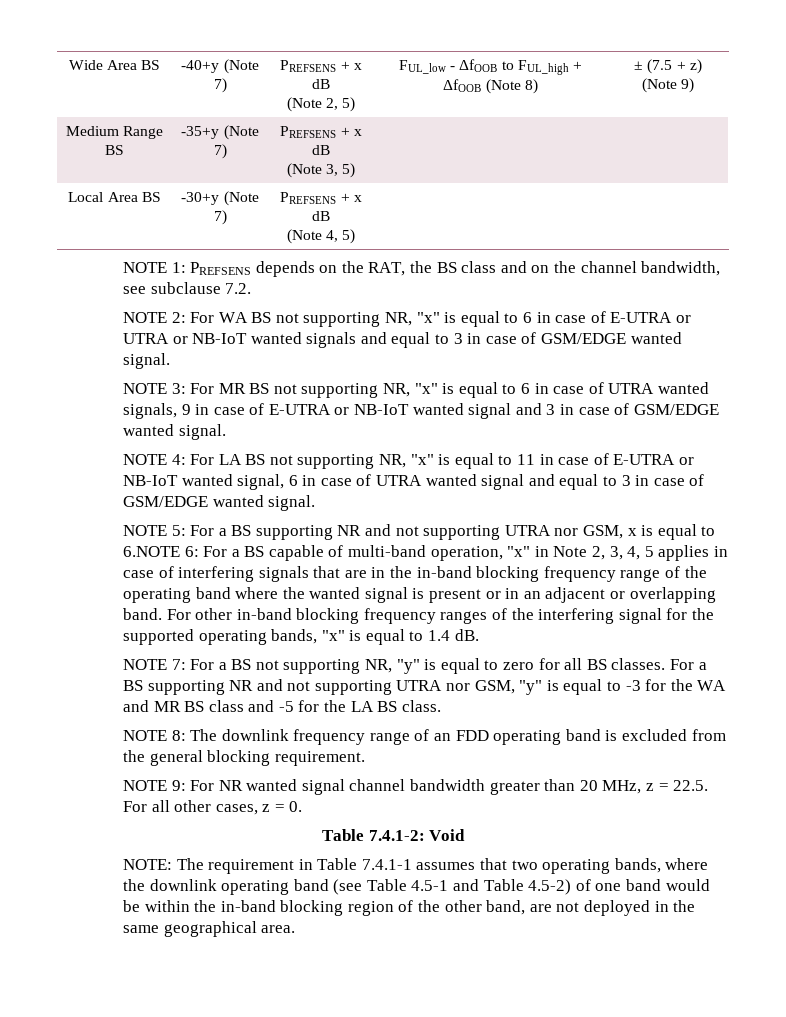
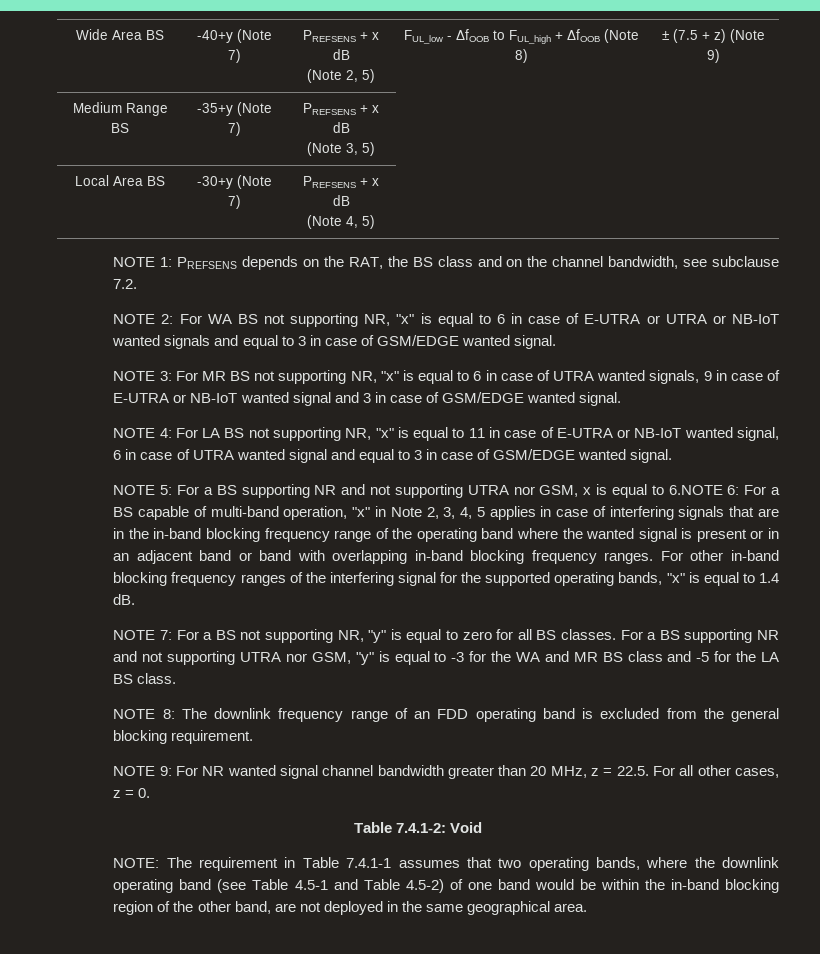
- For a BS capable of multi-band operation, "x" in Note 2, 3, 4, 5 applies in case of interfering signals that are in the in-band blocking frequency range of the operating band where the wanted signal is present or in an adjacent or overlapping band.
+ For a BS capable of multi-band operation, "x" in Note 2, 3, 4, 5 applies in case of interfering signals that are in the in-band blocking frequency range of the operating band where the wanted signal is present or in an adjacent band or band with overlapping in-band blocking frequency ranges.

